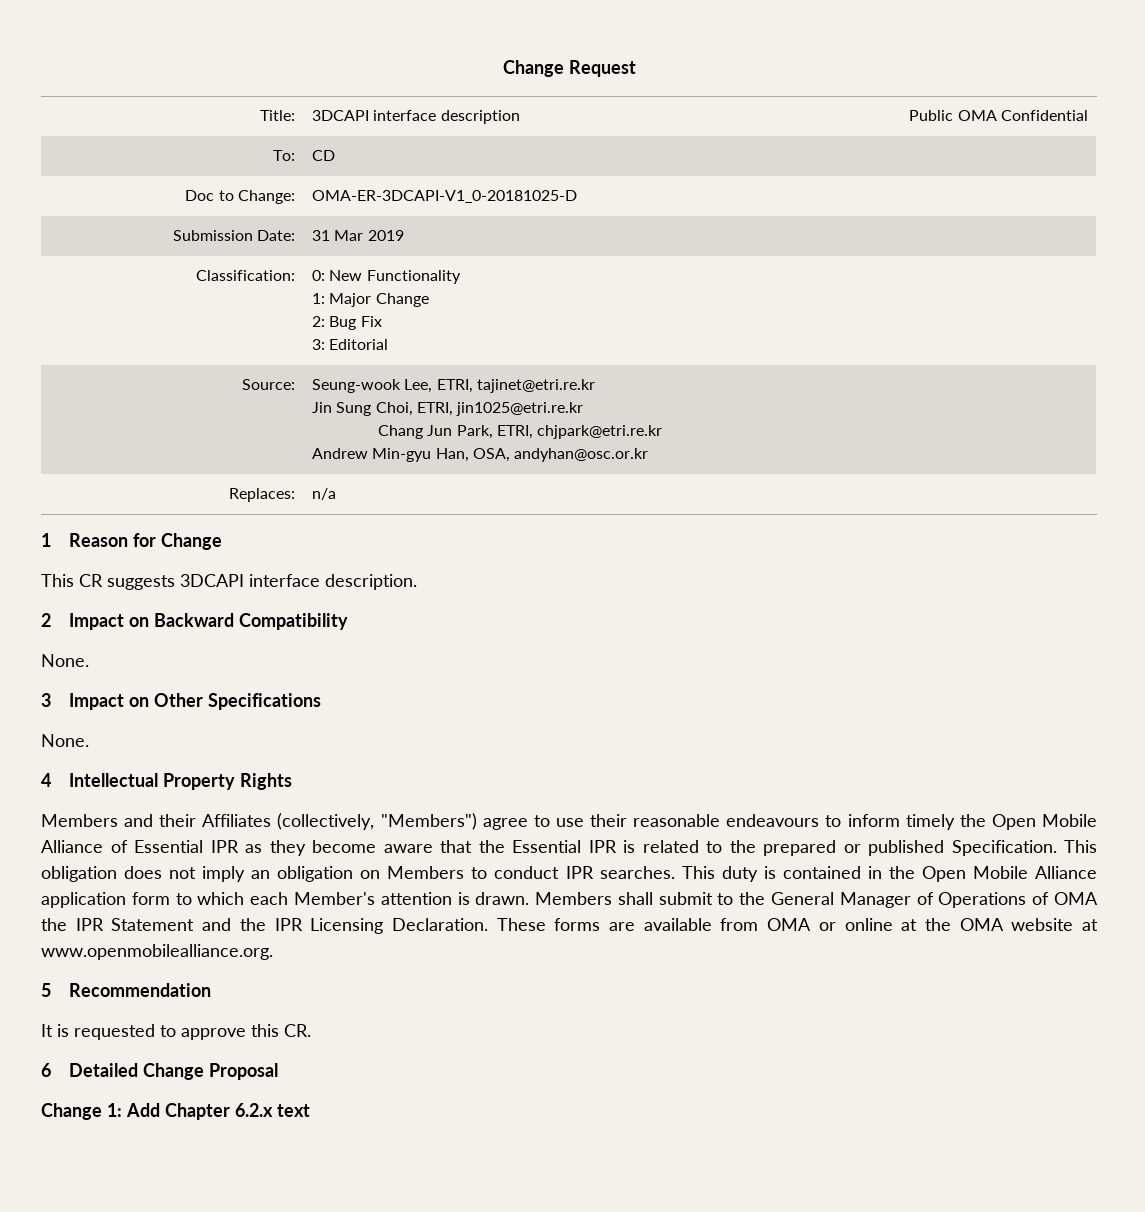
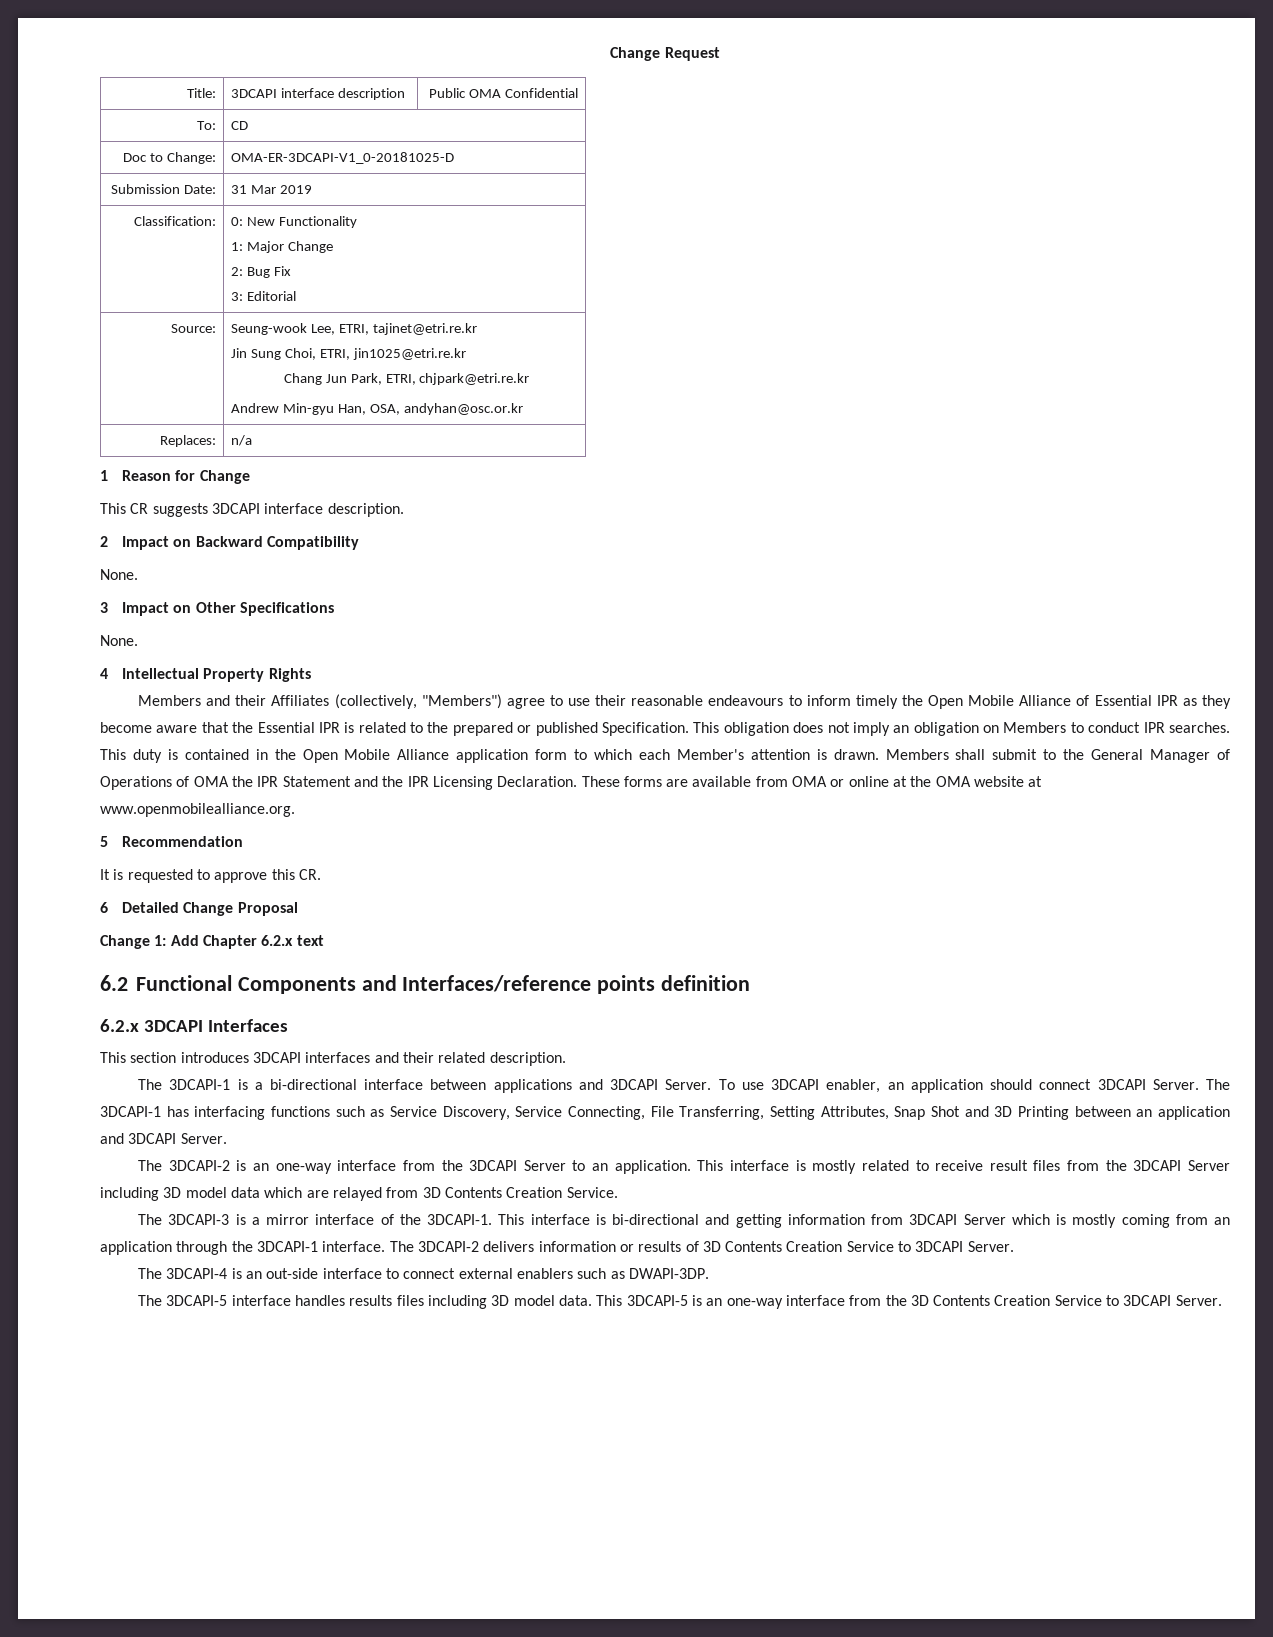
+ 6.2 Functional Components and Interfaces/reference points definition
+ 6.2.x 3DCAPI Interfaces
+ This section introduces 3DCAPI interfaces and their related description.
+ The 3DCAPI-1 is a bi-directional interface between applications and 3DCAPI Server. To use 3DCAPI enabler, an application should connect 3DCAPI Server. The 3DCAPI-1 has interfacing functions such as Service Discovery, Service Connecting, File Transferring, Setting Attributes, Snap Shot and 3D Printing between an application and 3DCAPI Server.
+ The 3DCAPI-2 is an one-way interface from the 3DCAPI Server to an application. This interface is mostly related to receive result files from the 3DCAPI Server including 3D model data which are relayed from 3D Contents Creation Service.
+ The 3DCAPI-3 is a mirror interface of the 3DCAPI-1. This interface is bi-directional and getting information from 3DCAPI Server which is mostly coming from an application through the 3DCAPI-1 interface. The 3DCAPI-2 delivers information or results of 3D Contents Creation Service to 3DCAPI Server.
+ The 3DCAPI-4 is an out-side interface to connect external enablers such as DWAPI-3DP.
+ The 3DCAPI-5 interface handles results files including 3D model data. This 3DCAPI-5 is an one-way interface from the 3D Contents Creation Service to 3DCAPI Server.

